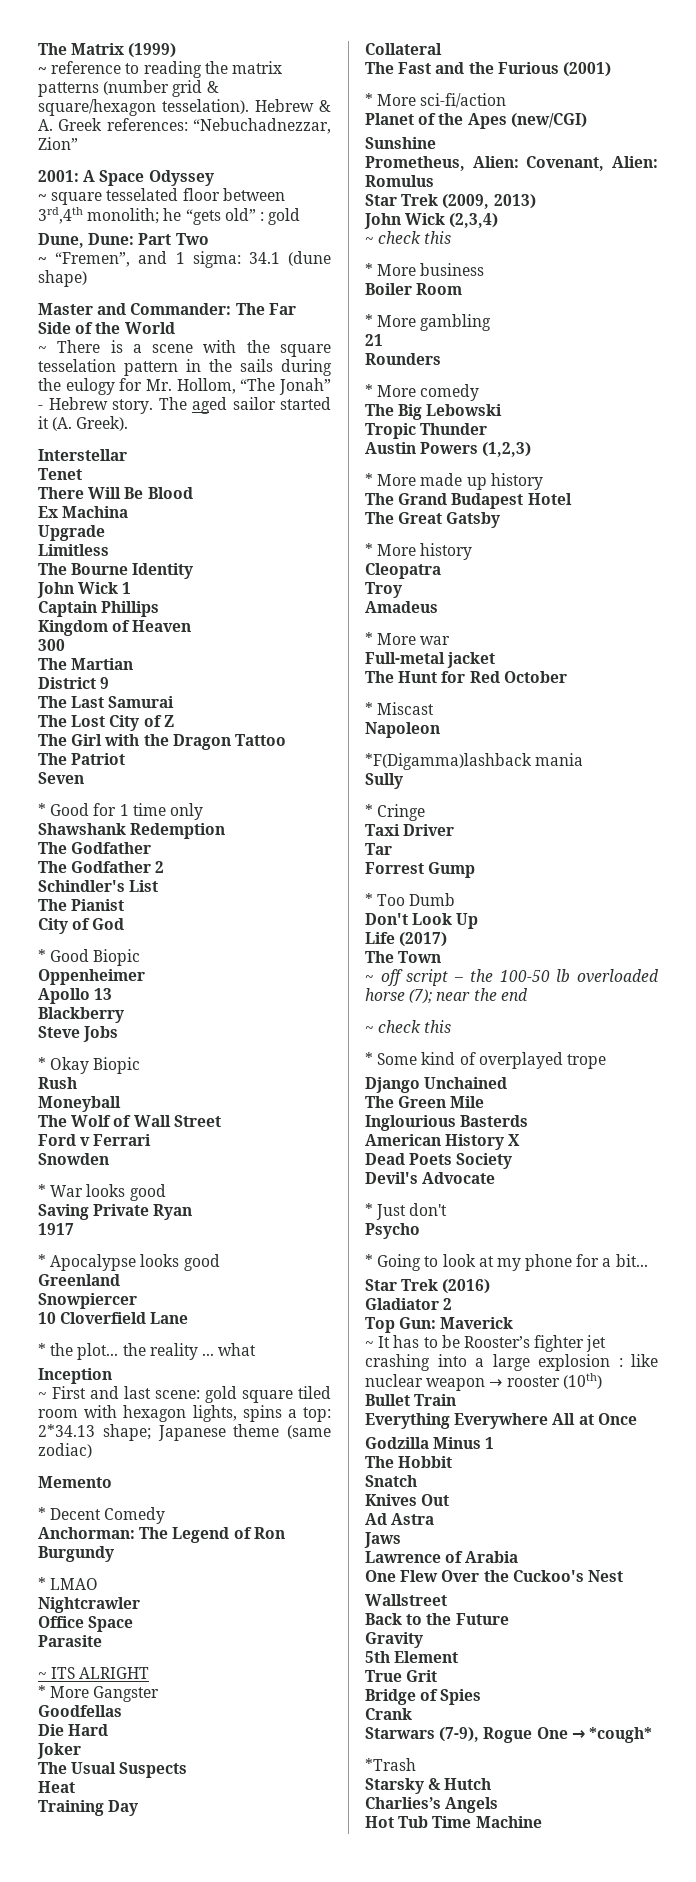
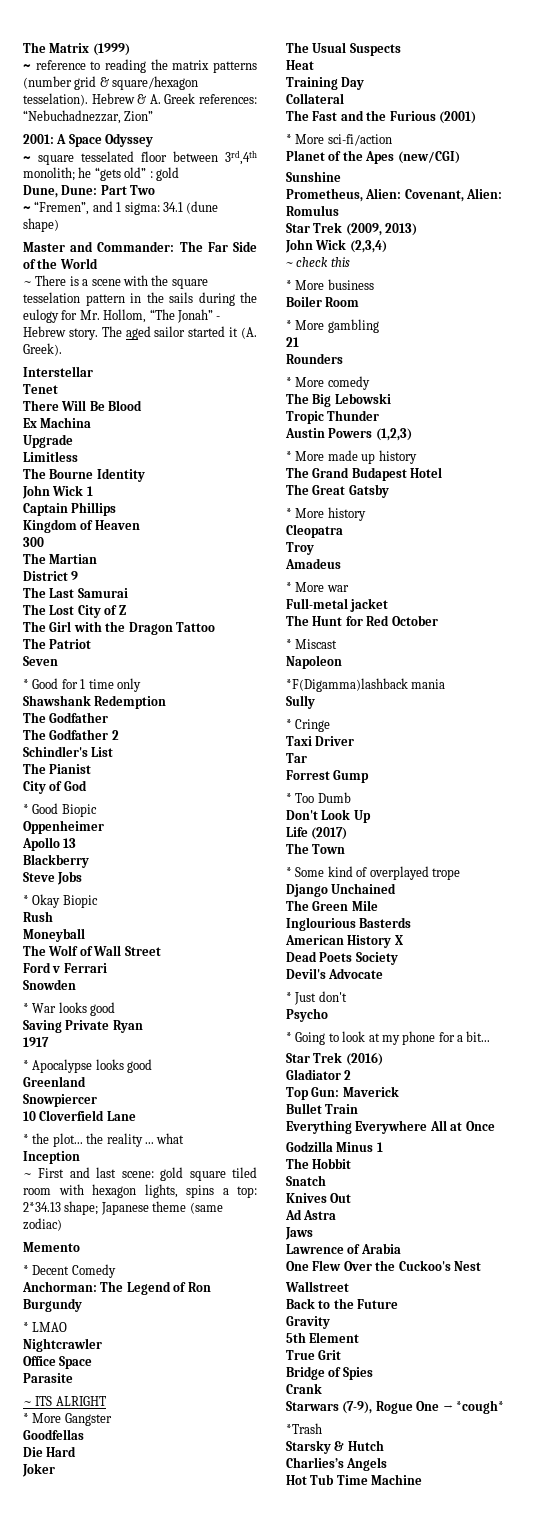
- ~ off script – the 100-50 lb overloaded horse (7); near the end
- ~ check this
- ~ It has to be Rooster’s fighter jet crashing into a large explosion : like nuclear weapon → rooster (10th)

